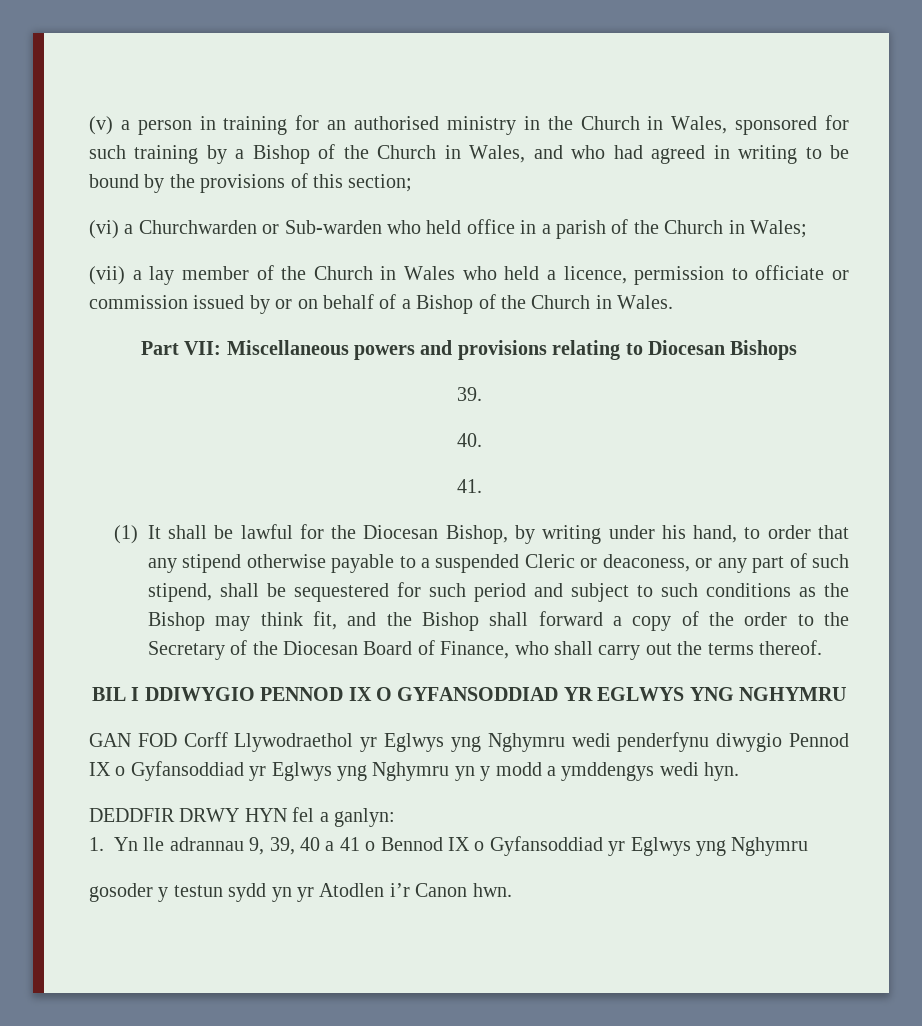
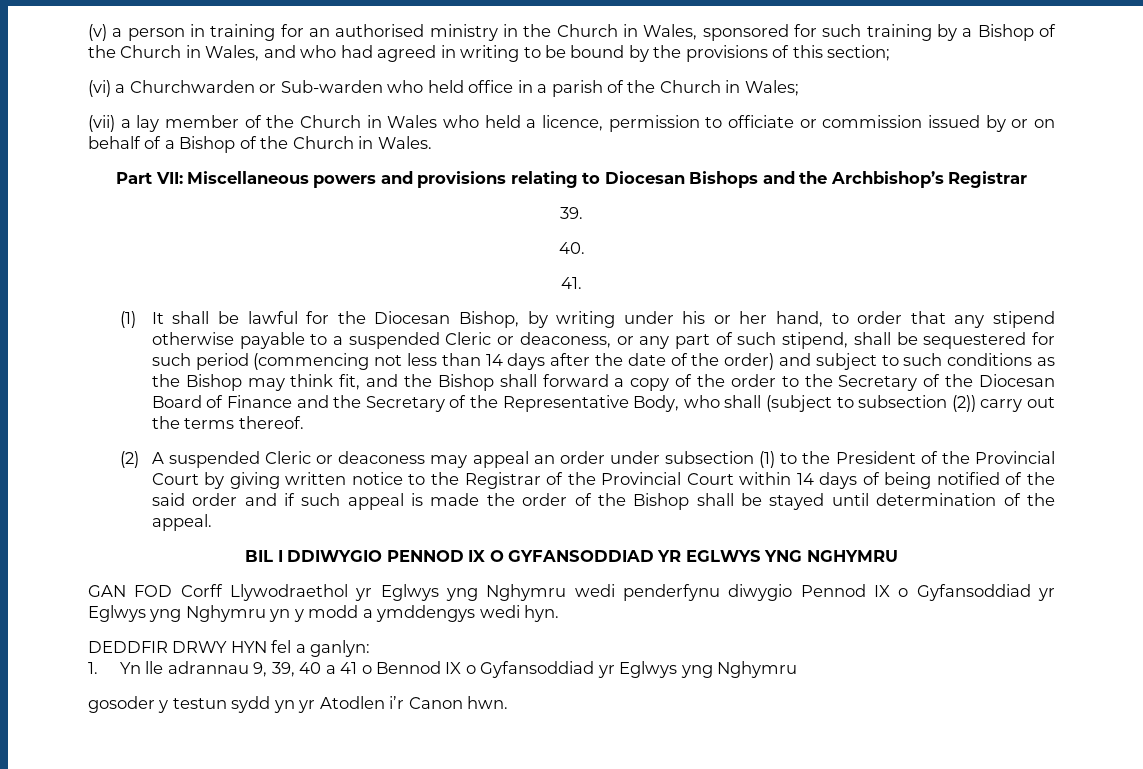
- Part VII: Miscellaneous powers and provisions relating to Diocesan Bishops
+ Part VII: Miscellaneous powers and provisions relating to Diocesan Bishops and the Archbishop’s Registrar
- (1) It shall be lawful for the Diocesan Bishop, by writing under his hand, to order that any stipend otherwise payable to a suspended Cleric or deaconess, or any part of such stipend, shall be sequestered for such period and subject to such conditions as the Bishop may think fit, and the Bishop shall forward a copy of the order to the Secretary of the Diocesan Board of Finance, who shall carry out the terms thereof.
+ (1) It shall be lawful for the Diocesan Bishop, by writing under his or her hand, to order that any stipend otherwise payable to a suspended Cleric or deaconess, or any part of such stipend, shall be sequestered for such period (commencing not less than 14 days after the date of the order) and subject to such conditions as the Bishop may think fit, and the Bishop shall forward a copy of the order to the Secretary of the Diocesan Board of Finance and the Secretary of the Representative Body, who shall (subject to subsection (2)) carry out the terms thereof.
+ (2) A suspended Cleric or deaconess may appeal an order under subsection (1) to the President of the Provincial Court by giving written notice to the Registrar of the Provincial Court within 14 days of being notified of the said order and if such appeal is made the order of the Bishop shall be stayed until determination of the appeal.

